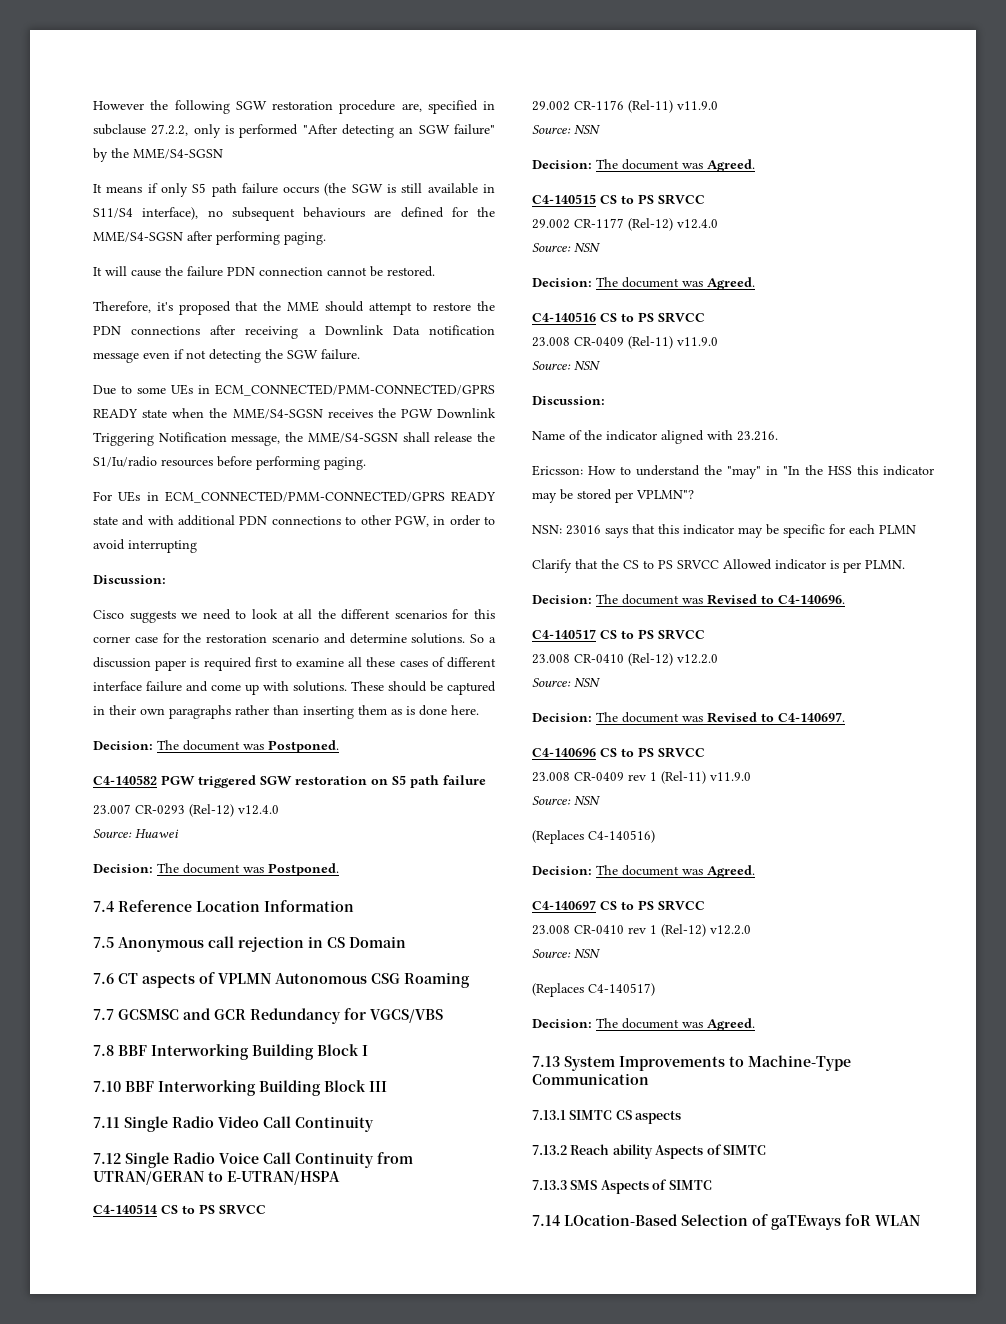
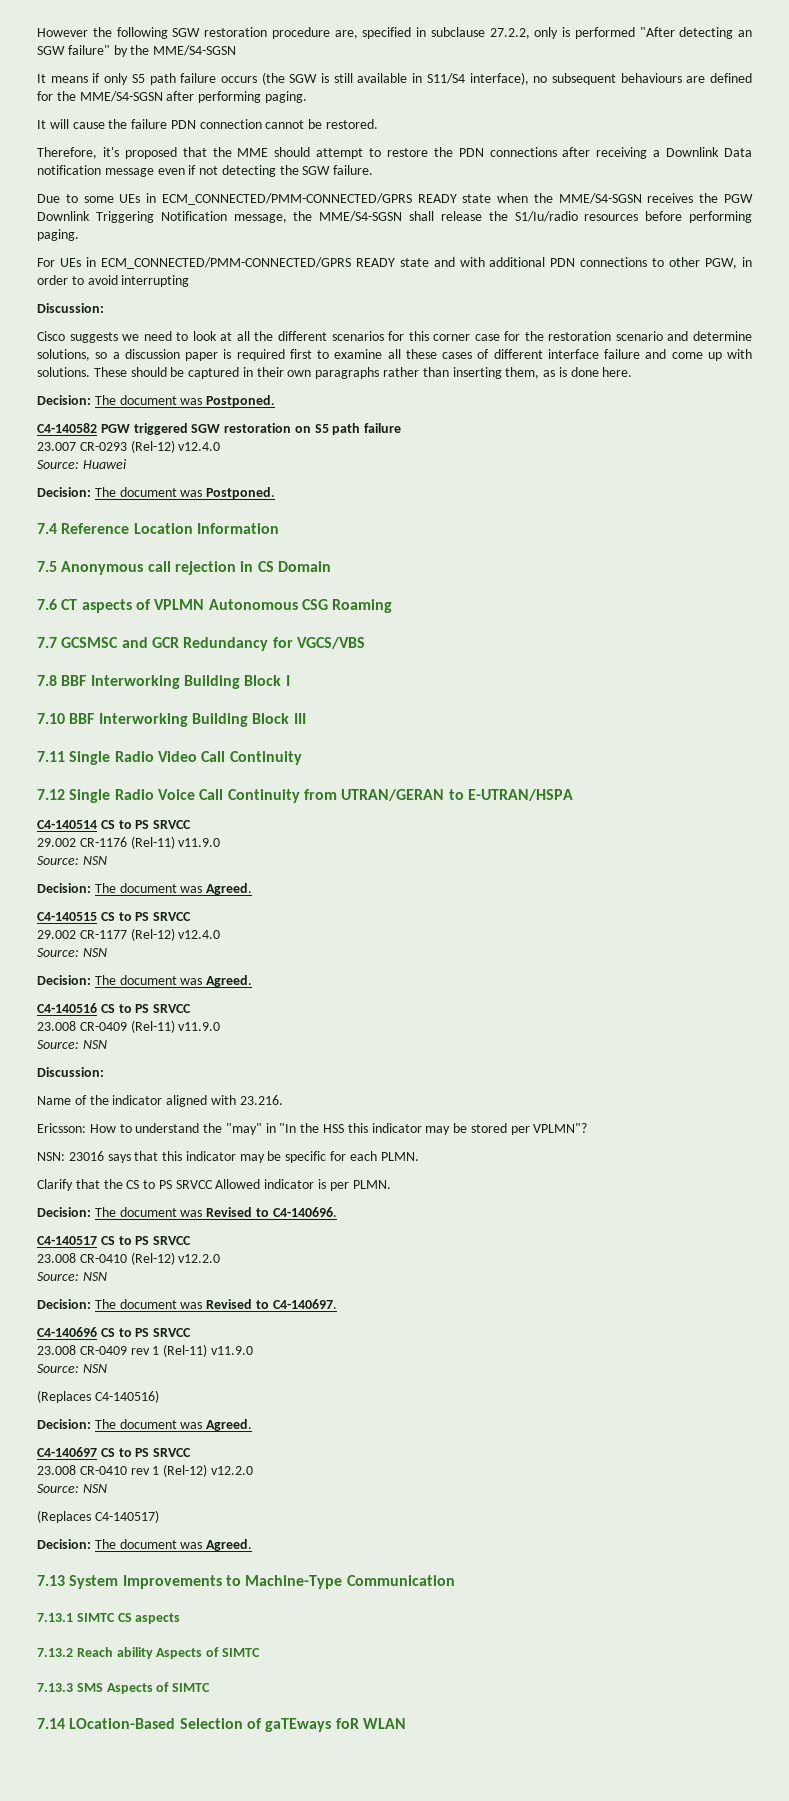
- Cisco suggests we need to look at all the different scenarios for this corner case for the restoration scenario and determine solutions. So a discussion paper is required first to examine all these cases of different interface failure and come up with solutions.
+ Cisco suggests we need to look at all the different scenarios for this corner case for the restoration scenario and determine solutions, so a discussion paper is required first to examine all these cases of different interface failure and come up with solutions.
- These should be captured in their own paragraphs rather than inserting them as is done here.
+ These should be captured in their own paragraphs rather than inserting them, as is done here.
- NSN: 23016 says that this indicator may be specific for each PLMN
+ NSN: 23016 says that this indicator may be specific for each PLMN.

